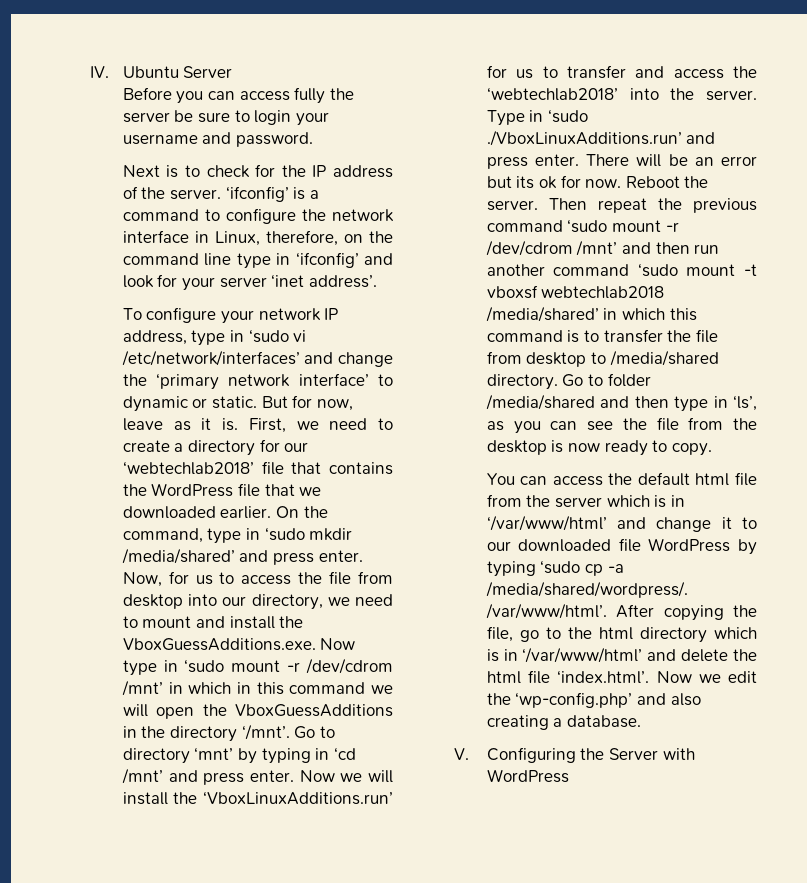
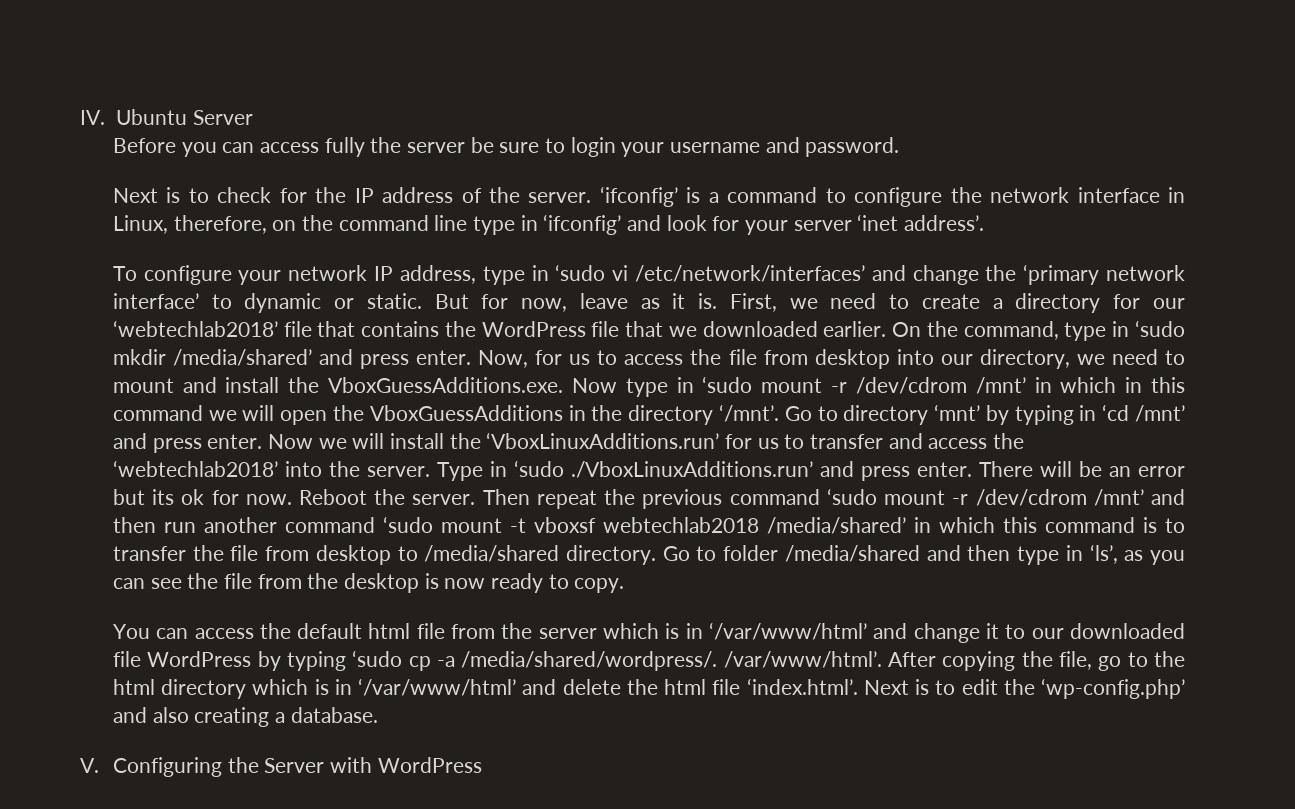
- After copying the file, go to the html directory which is in ‘/var/www/html’ and delete the html file ‘index.html’. Now we edit the ‘wp-config.php’ and also creating a database.
+ After copying the file, go to the html directory which is in ‘/var/www/html’ and delete the html file ‘index.html’. Next is to edit the ‘wp-config.php’ and also creating a database.

